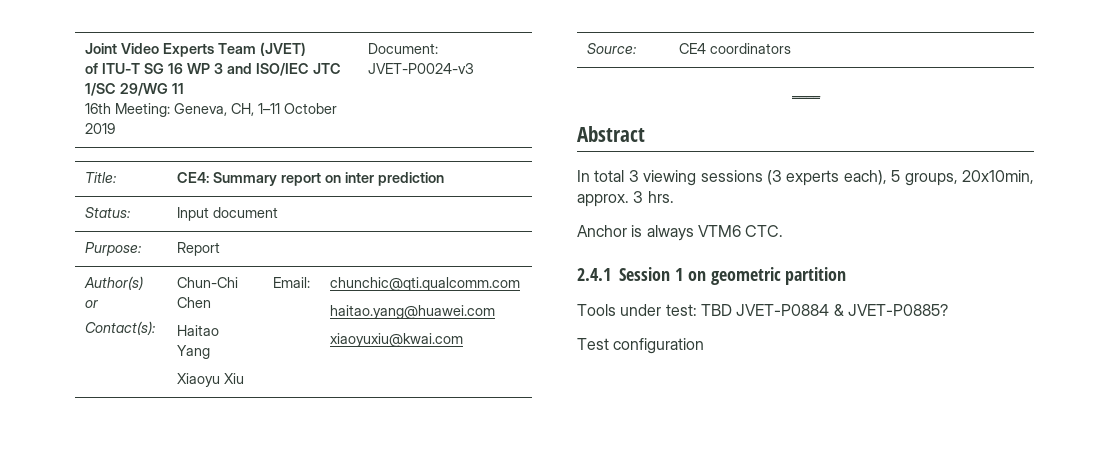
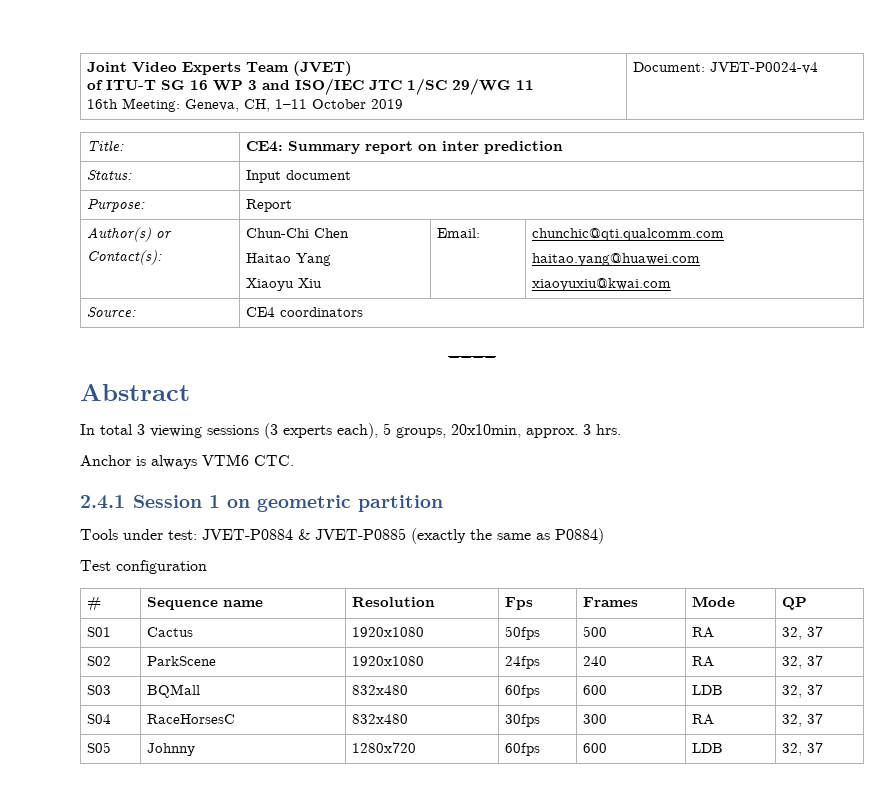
  Joint Video Experts Team (JVET)
  of ITU-T SG 16 WP 3 and ISO/IEC JTC 1/SC 29/WG 11
- 16th Meeting: Geneva, CH, 1–11 October 2019 | Document: JVET-P0024-v3
+ 16th Meeting: Geneva, CH, 1–11 October 2019 | Document: JVET-P0024-v4
- Tools under test: TBD JVET-P0884 & JVET-P0885?
+ Tools under test: JVET-P0884 & JVET-P0885 (exactly the same as P0884)
  Test configuration
+ # | Sequence name | Resolution | Fps | Frames | Mode | QP
+ S01 | Cactus | 1920x1080 | 50fps | 500 | RA | 32, 37
+ S02 | ParkScene | 1920x1080 | 24fps | 240 | RA | 32, 37
+ S03 | BQMall | 832x480 | 60fps | 600 | LDB | 32, 37
+ S04 | RaceHorsesC | 832x480 | 30fps | 300 | RA | 32, 37
+ S05 | Johnny | 1280x720 | 60fps | 600 | LDB | 32, 37

